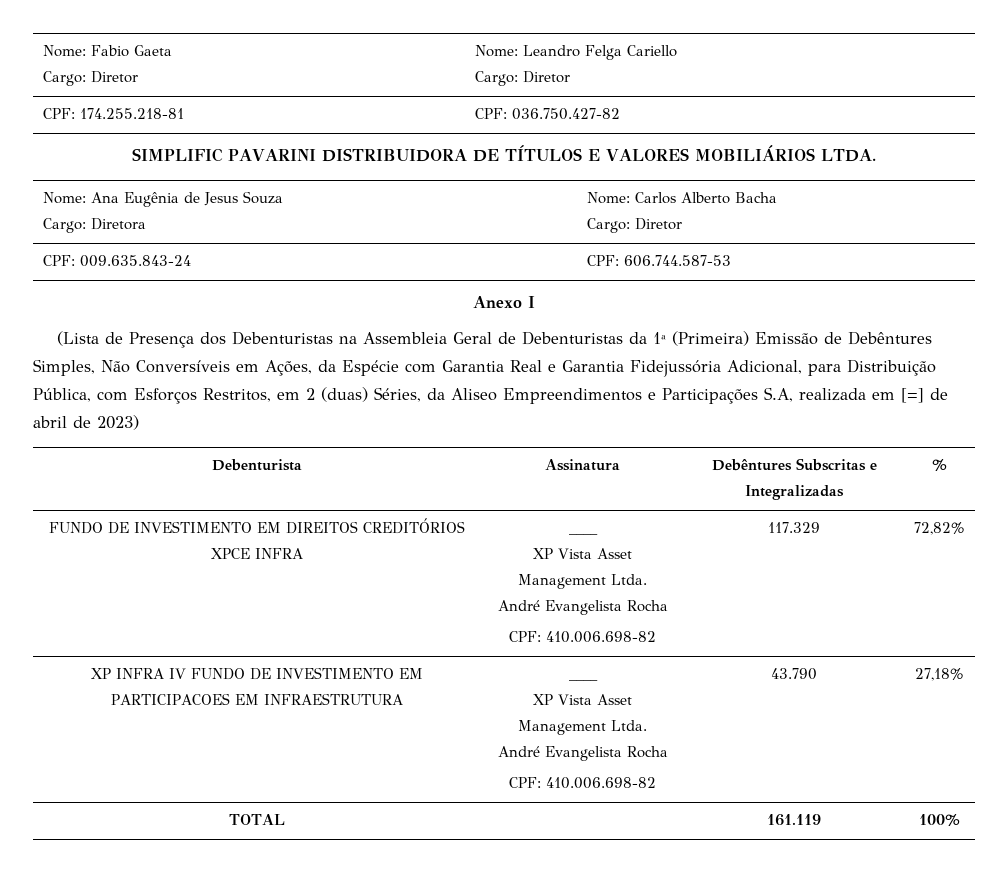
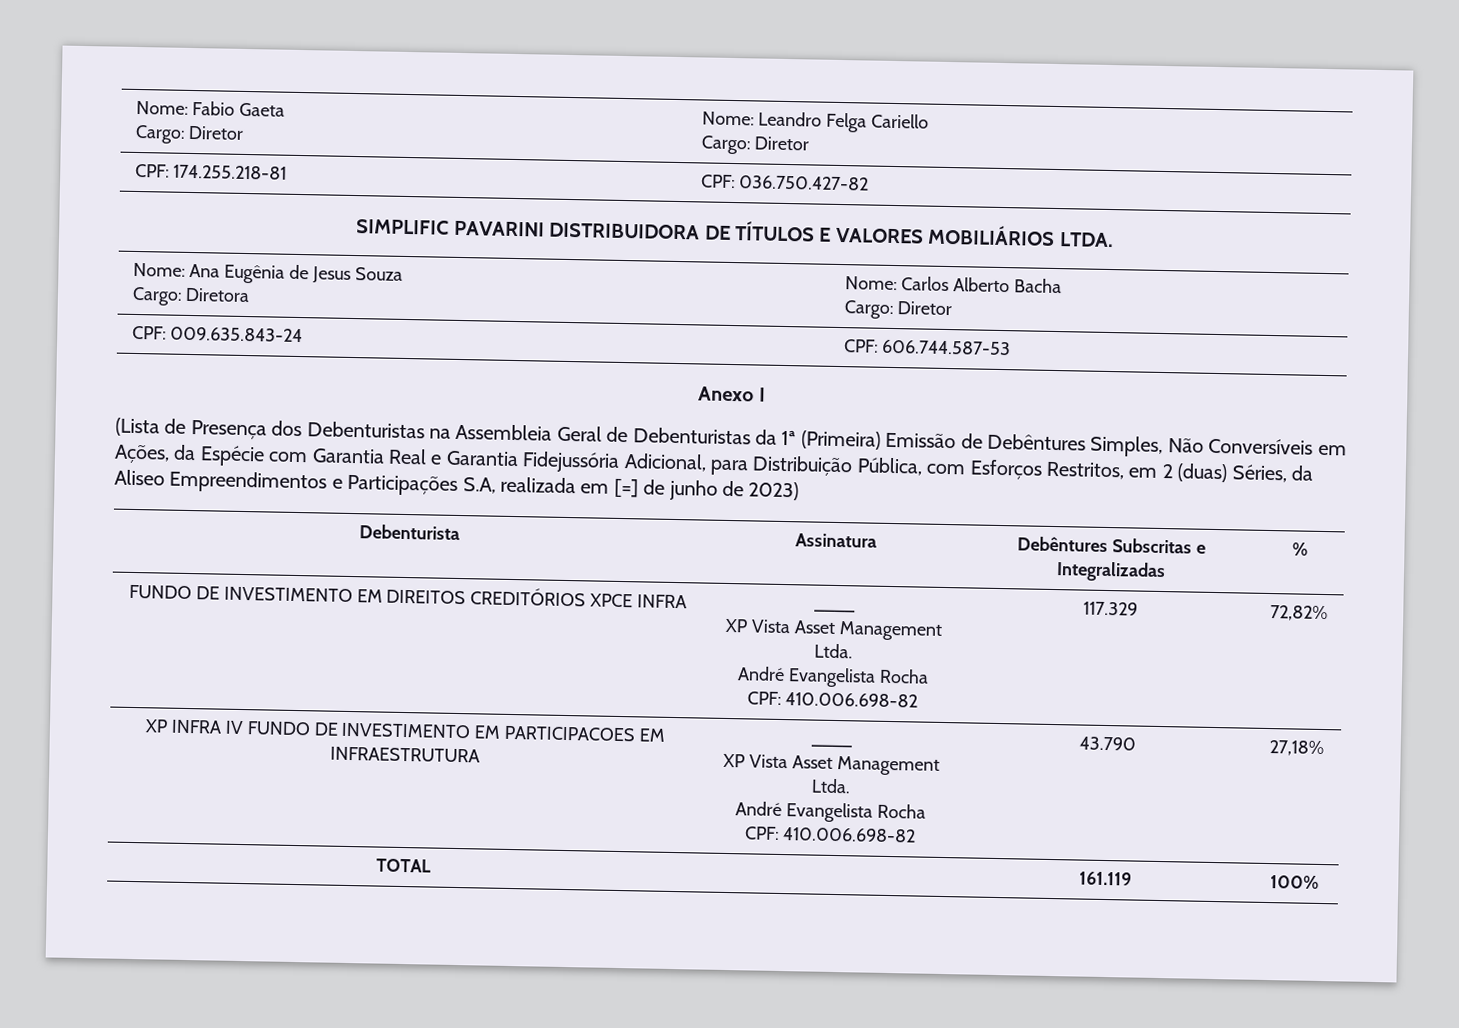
- (Lista de Presença dos Debenturistas na Assembleia Geral de Debenturistas da 1ª (Primeira) Emissão de Debêntures Simples, Não Conversíveis em Ações, da Espécie com Garantia Real e Garantia Fidejussória Adicional, para Distribuição Pública, com Esforços Restritos, em 2 (duas) Séries, da Aliseo Empreendimentos e Participações S.A, realizada em [=] de abril de 2023)
+ (Lista de Presença dos Debenturistas na Assembleia Geral de Debenturistas da 1ª (Primeira) Emissão de Debêntures Simples, Não Conversíveis em Ações, da Espécie com Garantia Real e Garantia Fidejussória Adicional, para Distribuição Pública, com Esforços Restritos, em 2 (duas) Séries, da Aliseo Empreendimentos e Participações S.A, realizada em [=] de junho de 2023)

